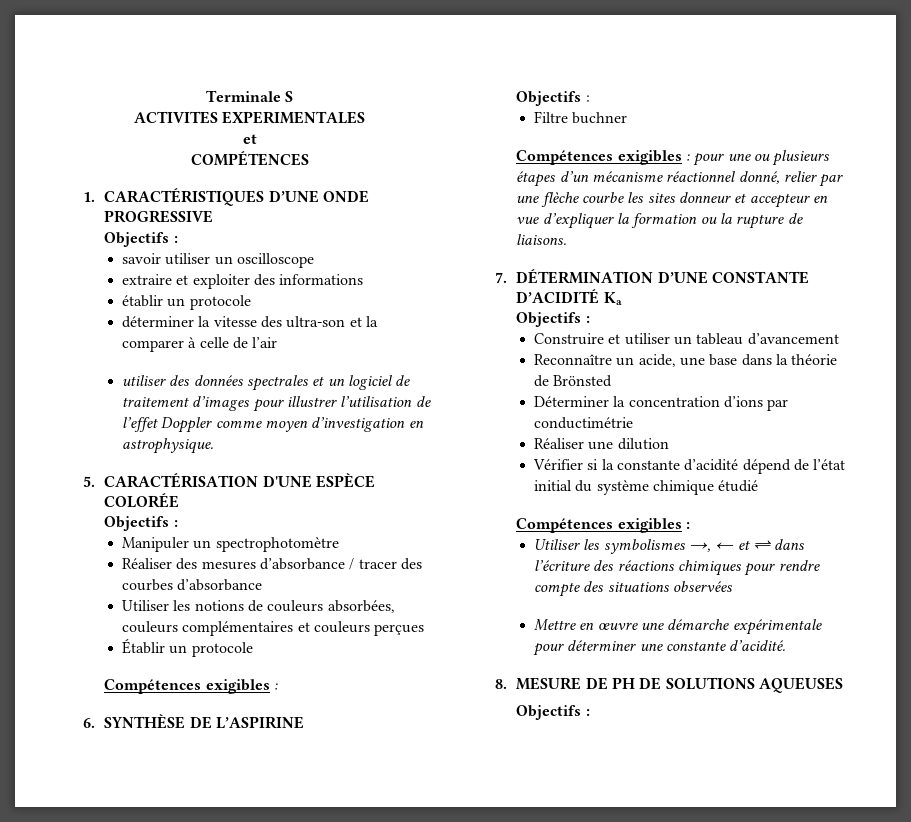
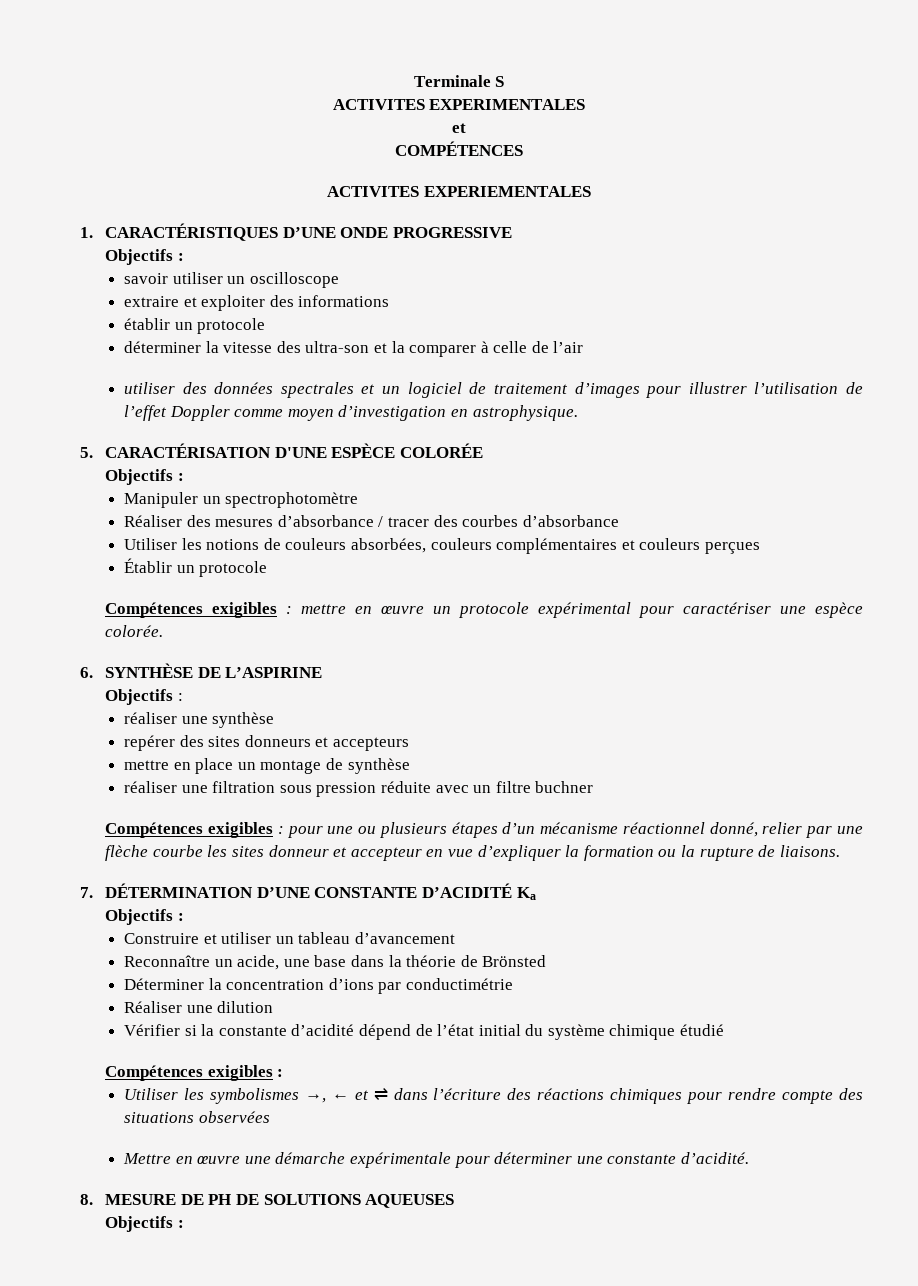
+ ACTIVITES EXPERIEMENTALES
  Établir un protocole
- Compétences exigibles :
+ Compétences exigibles : mettre en œuvre un protocole expérimental pour caractériser une espèce colorée.
- Filtre buchner
+ réaliser une synthèse
+ repérer des sites donneurs et accepteurs
+ mettre en place un montage de synthèse
+ réaliser une filtration sous pression réduite avec un filtre buchner

